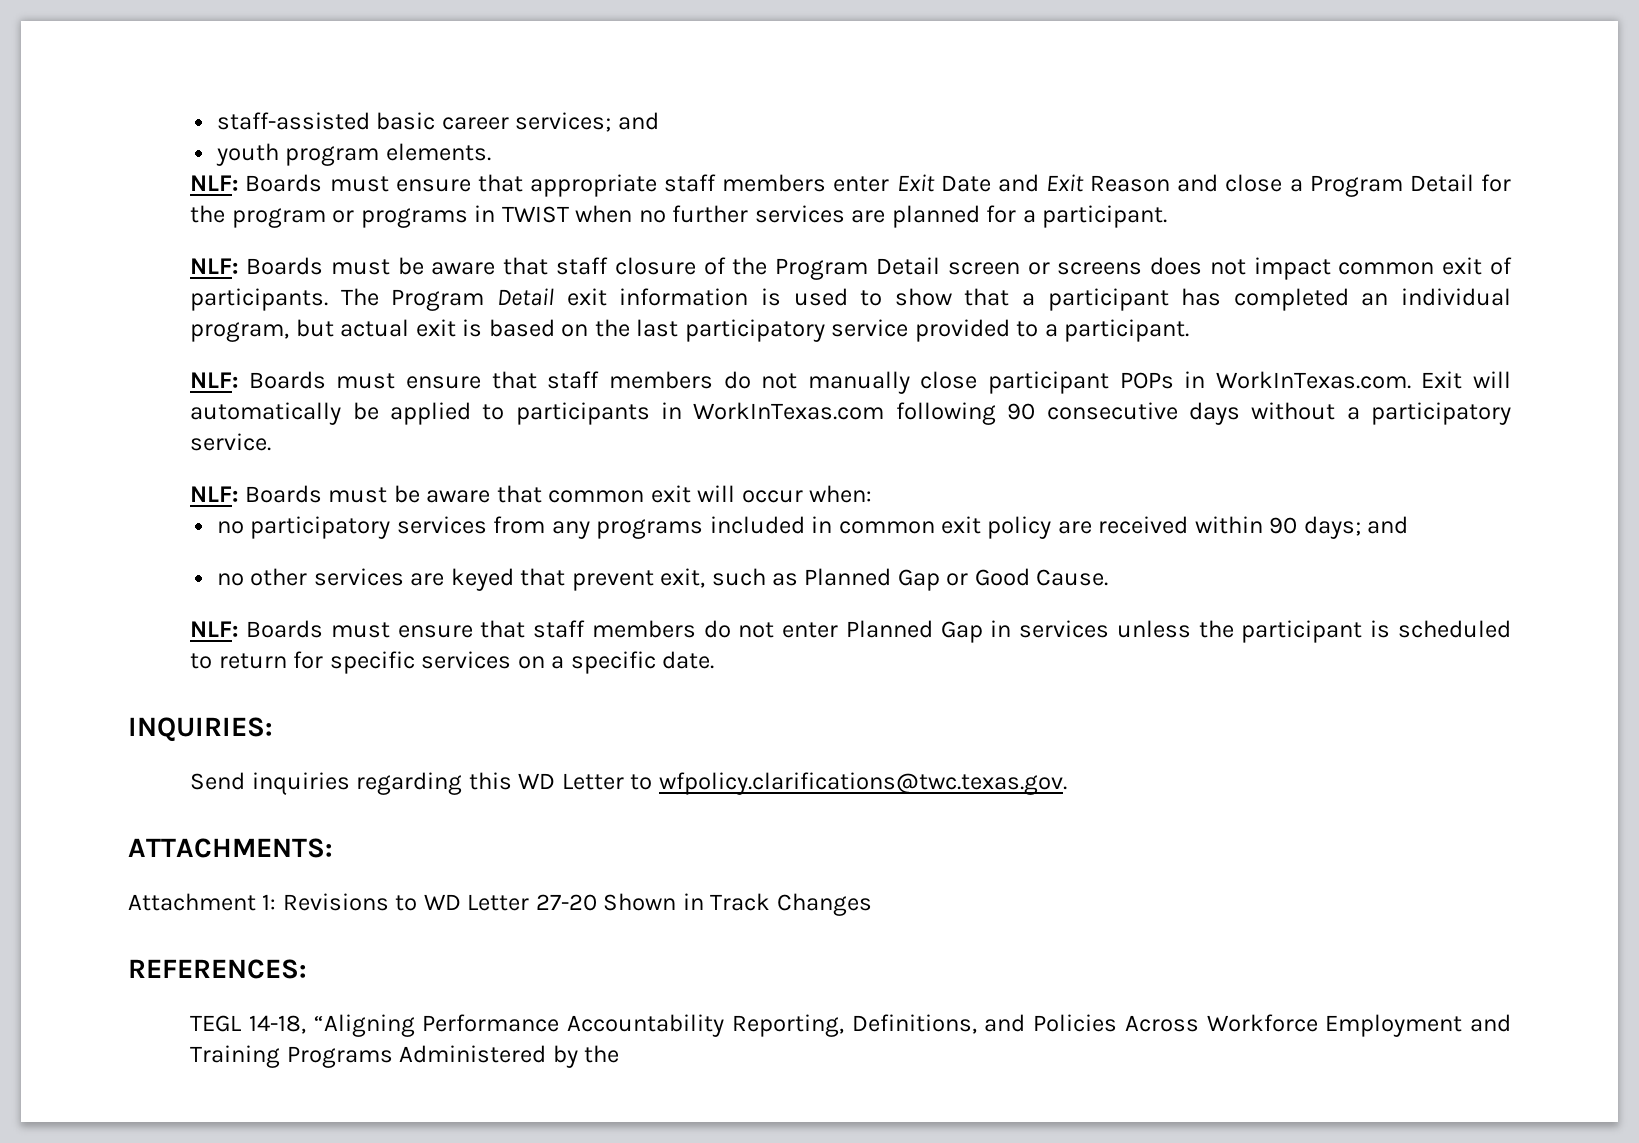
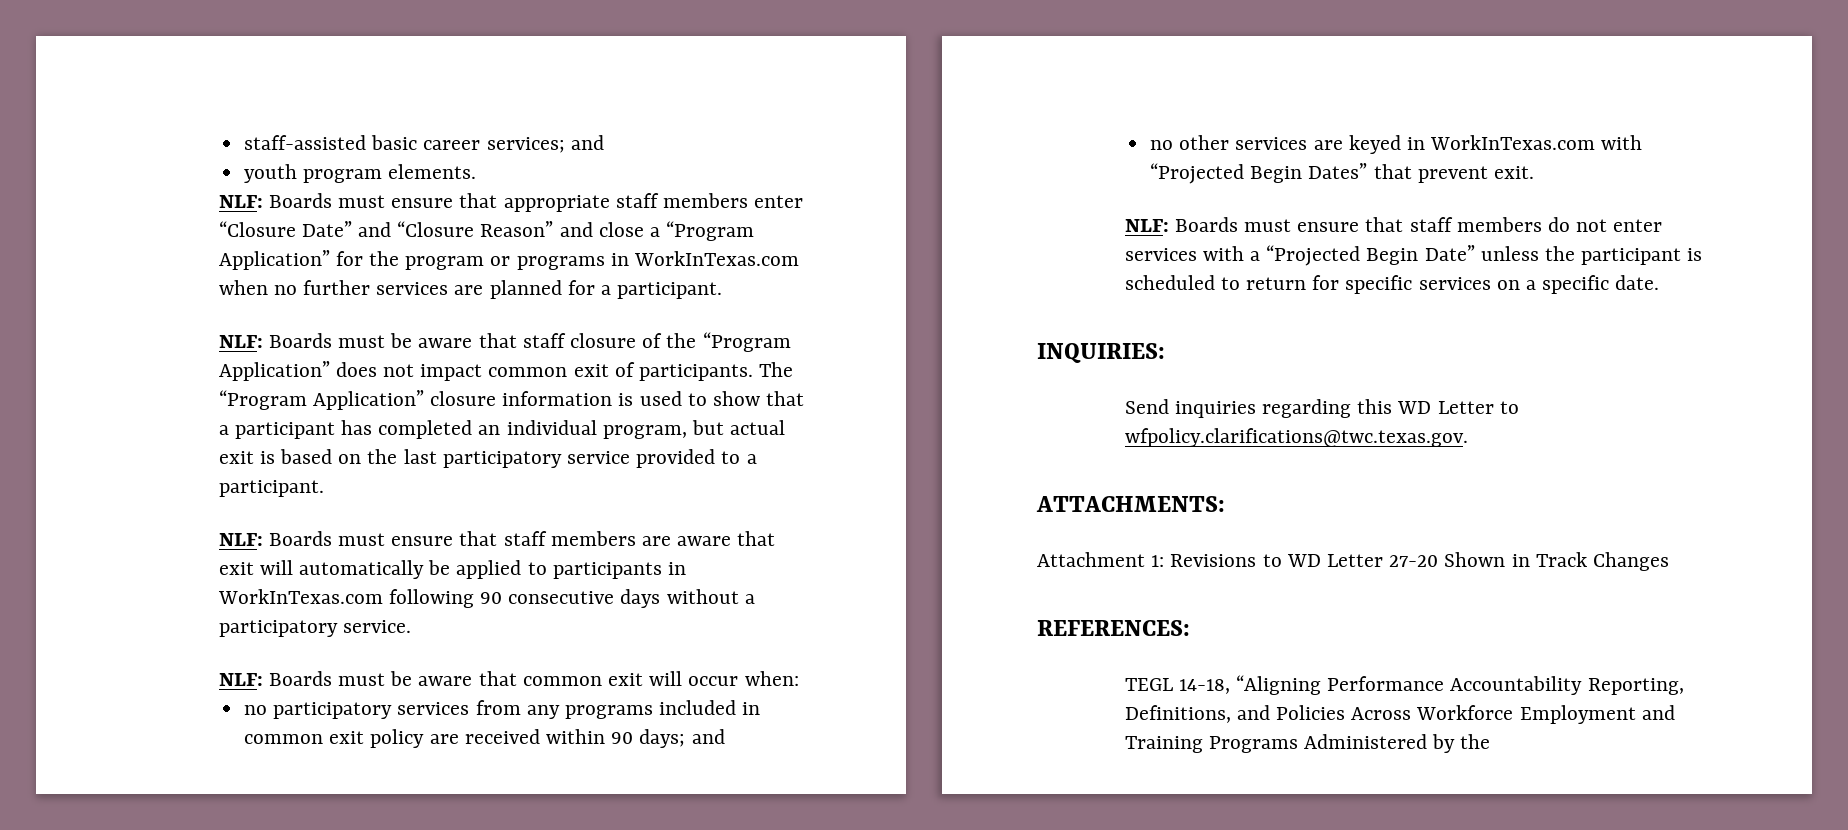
- NLF: Boards must ensure that appropriate staff members enter Exit Date and Exit Reason and close a Program Detail for the program or programs in TWIST when no further services are planned for a participant.
+ NLF: Boards must ensure that appropriate staff members enter “Closure Date” and “Closure Reason” and close a “Program Application” for the program or programs in WorkInTexas.com when no further services are planned for a participant.
- NLF: Boards must be aware that staff closure of the Program Detail screen or screens does not impact common exit of participants.
+ NLF: Boards must be aware that staff closure of the “Program Application” does not impact common exit of participants.
- The Program Detail exit information is used to show that a participant has completed an individual program, but actual exit is based on the last participatory service provided to a participant.
+ The “Program Application” closure information is used to show that a participant has completed an individual program, but actual exit is based on the last participatory service provided to a participant.
- NLF: Boards must ensure that staff members do not manually close participant POPs in WorkInTexas.com. Exit will automatically be applied to participants in WorkInTexas.com following 90 consecutive days without a participatory service.
+ NLF: Boards must ensure that staff members are aware that exit will automatically be applied to participants in WorkInTexas.com following 90 consecutive days without a participatory service.
- no other services are keyed that prevent exit, such as Planned Gap or Good Cause.
+ no other services are keyed in WorkInTexas.com with “Projected Begin Dates” that prevent exit.
- NLF: Boards must ensure that staff members do not enter Planned Gap in services unless the participant is scheduled to return for specific services on a specific date.
+ NLF: Boards must ensure that staff members do not enter services with a “Projected Begin Date” unless the participant is scheduled to return for specific services on a specific date.

